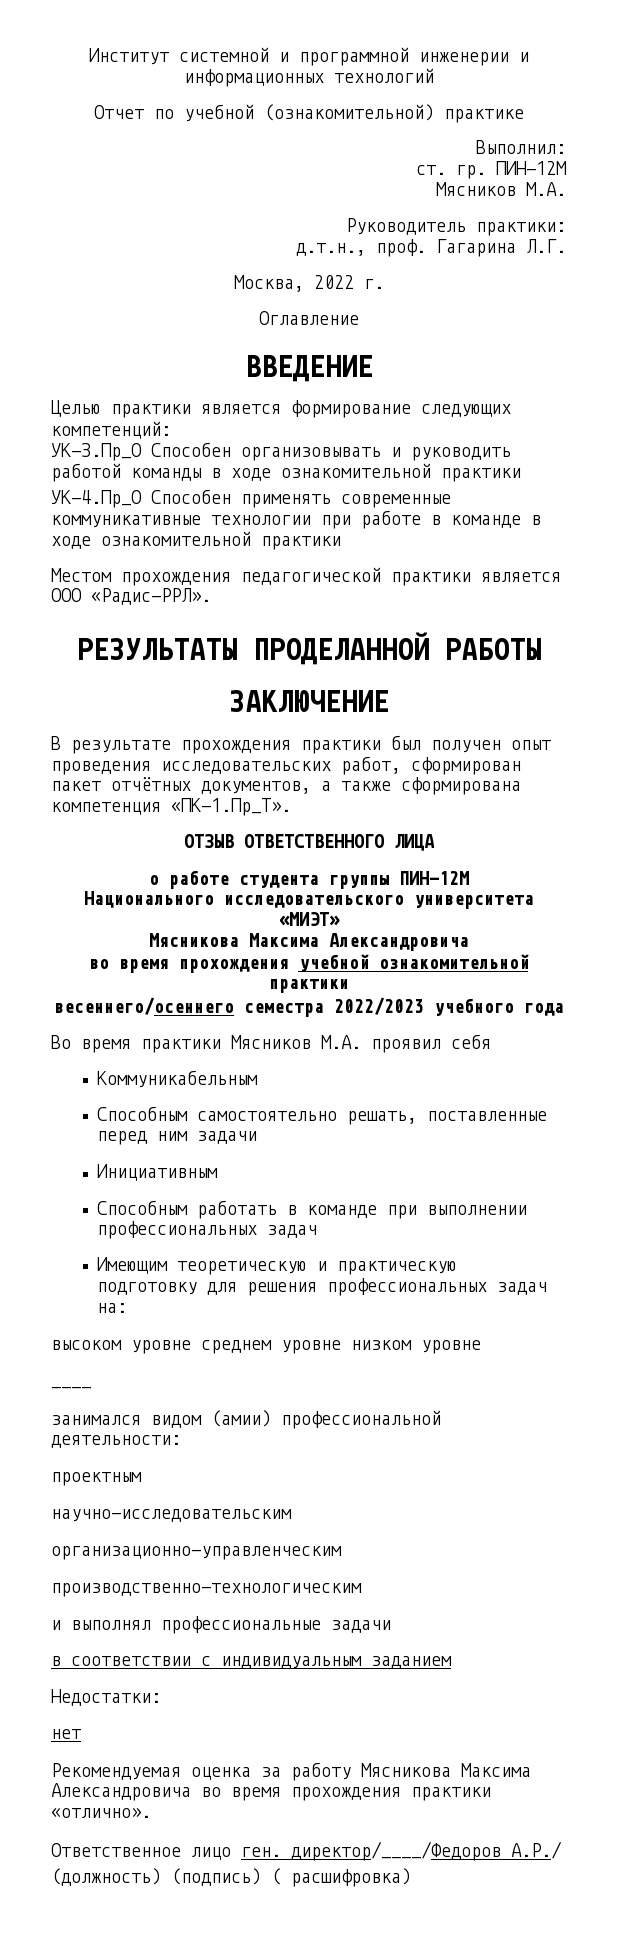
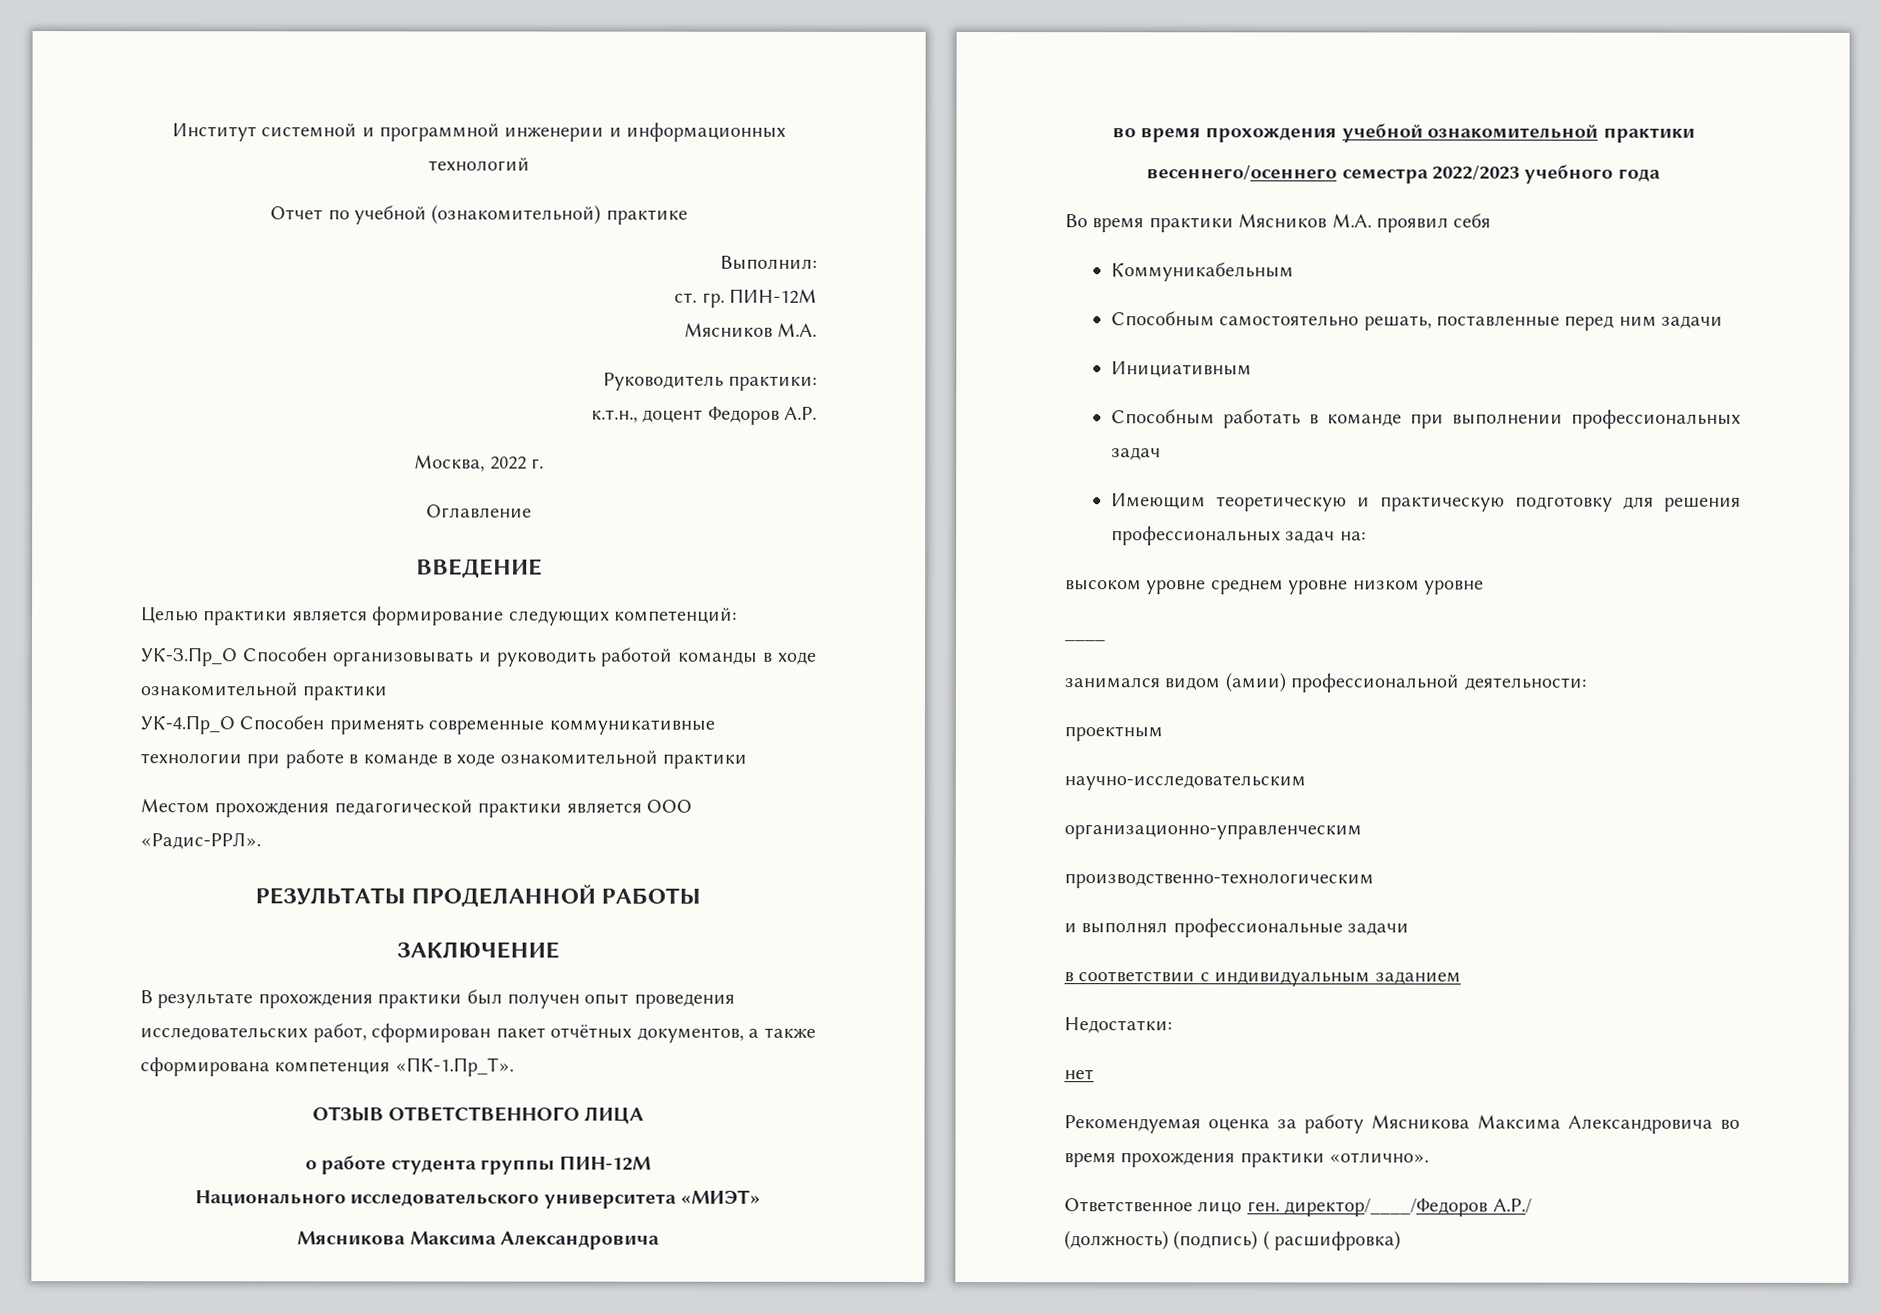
- д.т.н., проф. Гагарина Л.Г.
+ к.т.н., доцент Федоров А.Р.

